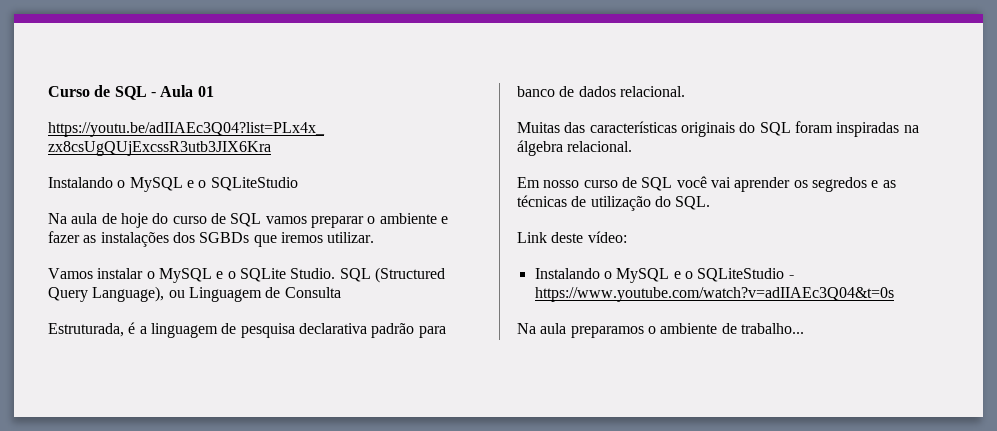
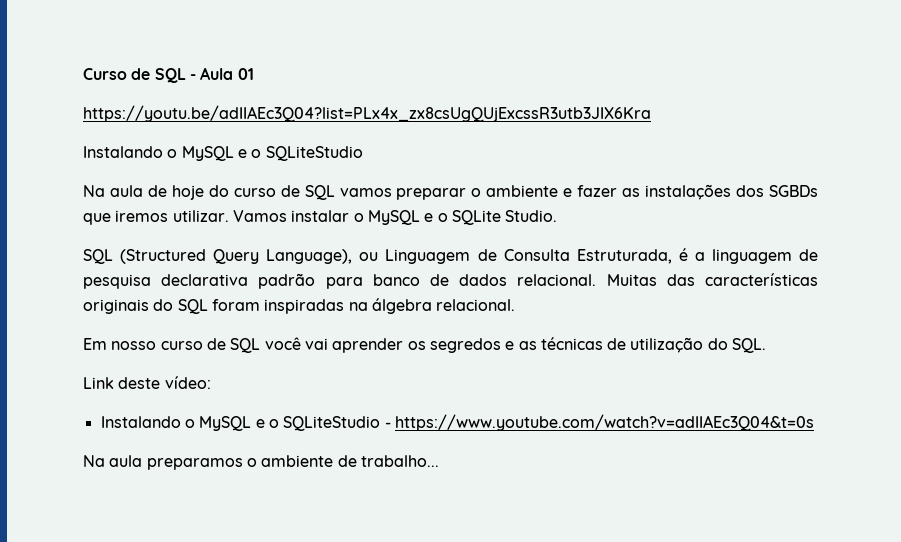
- Na aula de hoje do curso de SQL vamos preparar o ambiente e fazer as instalações dos SGBDs que iremos utilizar.
- Vamos instalar o MySQL e o SQLite Studio. SQL (Structured Query Language), ou Linguagem de Consulta
- Estruturada, é a linguagem de pesquisa declarativa padrão para banco de dados relacional.
- Muitas das características originais do SQL foram inspiradas na álgebra relacional.
+ Na aula de hoje do curso de SQL vamos preparar o ambiente e fazer as instalações dos SGBDs que iremos utilizar. Vamos instalar o MySQL e o SQLite Studio.
+ SQL (Structured Query Language), ou Linguagem de Consulta Estruturada, é a linguagem de pesquisa declarativa padrão para banco de dados relacional. Muitas das características originais do SQL foram inspiradas na álgebra relacional.

